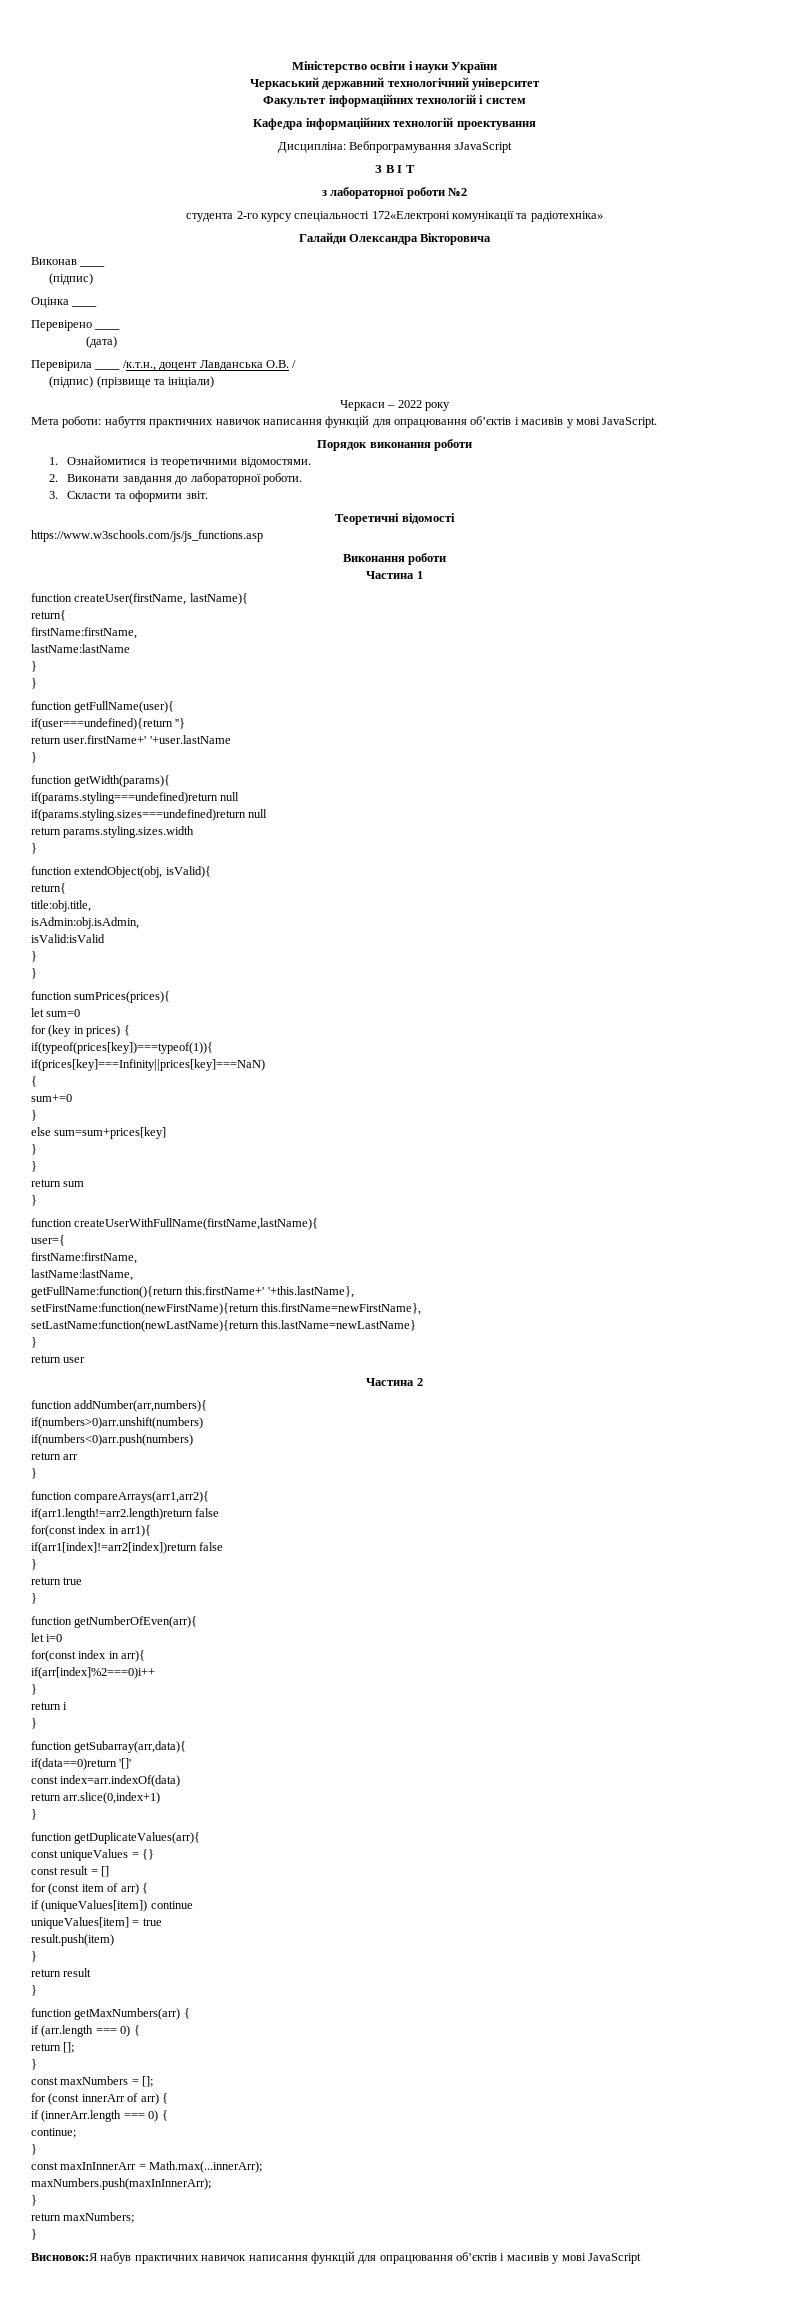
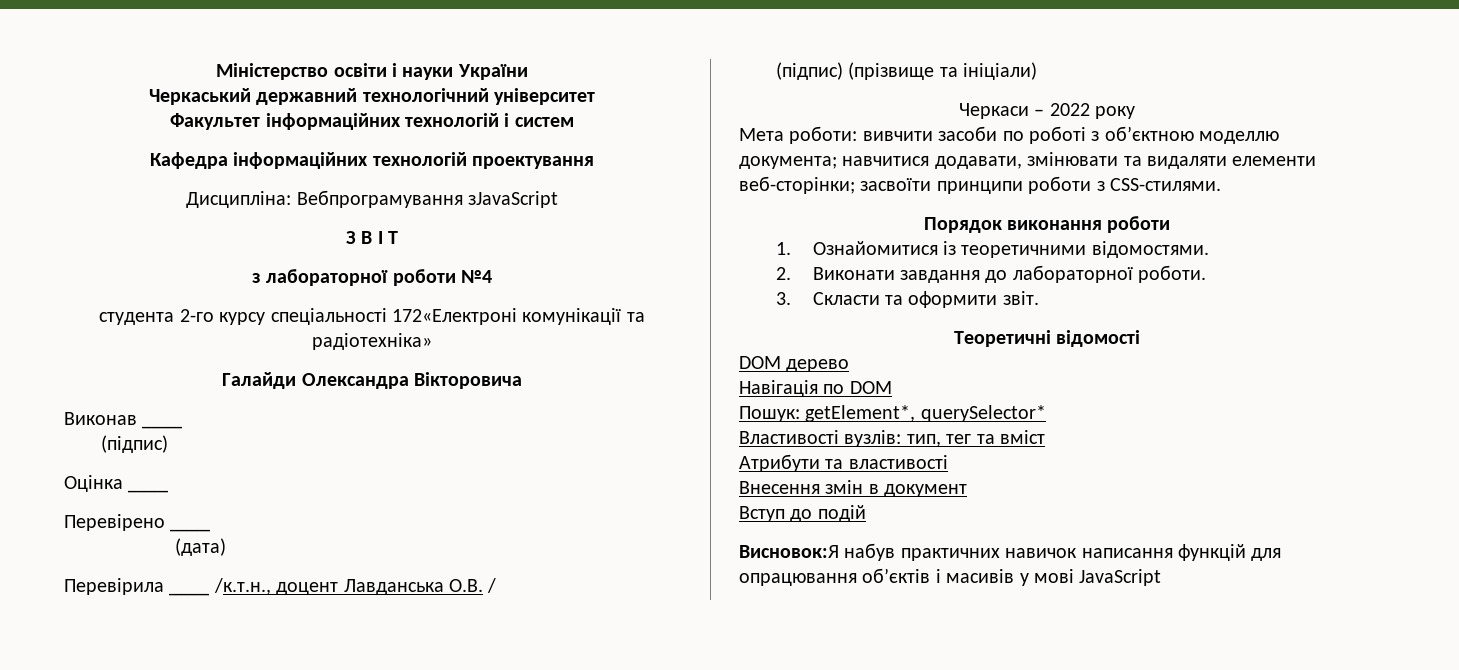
- з лабораторної роботи №2
+ з лабораторної роботи №4
- Мета роботи: набуття практичних навичок написання функцій для опрацювання об’єктів і масивів у мові JavaScript.
+ Мета роботи: вивчити засоби по роботі з об’єктною моделлю документа; навчитися додавати, змінювати та видаляти елементи веб-сторінки; засвоїти принципи роботи з CSS-стилями.
- https://www.w3schools.com/js/js_functions.asp
- Виконання роботи
- Частина 1
- function createUser(firstName, lastName){
- return{
- firstName:firstName,
- lastName:lastName
- }
- }
- function getFullName(user){
- if(user===undefined){return ''}
- return user.firstName+' '+user.lastName
- }
- function getWidth(params){
- if(params.styling===undefined)return null
- if(params.styling.sizes===undefined)return null
- return params.styling.sizes.width
- }
- function extendObject(obj, isValid){
- return{
- title:obj.title,
- isAdmin:obj.isAdmin,
- isValid:isValid
- }
- }
- function sumPrices(prices){
- let sum=0
- for (key in prices) {
- if(typeof(prices[key])===typeof(1)){
- if(prices[key]===Infinity||prices[key]===NaN)
- {
- sum+=0
- }
- else sum=sum+prices[key]
- }
- }
- return sum
- }
- function createUserWithFullName(firstName,lastName){
- user={
- firstName:firstName,
- lastName:lastName,
- getFullName:function(){return this.firstName+' '+this.lastName},
- setFirstName:function(newFirstName){return this.firstName=newFirstName},
- setLastName:function(newLastName){return this.lastName=newLastName}
- }
- return user
- Частина 2
- function addNumber(arr,numbers){
- if(numbers>0)arr.unshift(numbers)
- if(numbers<0)arr.push(numbers)
- return arr
- }
- function compareArrays(arr1,arr2){
- if(arr1.length!=arr2.length)return false
- for(const index in arr1){
- if(arr1[index]!=arr2[index])return false
- }
- return true
- }
- function getNumberOfEven(arr){
- let i=0
- for(const index in arr){
- if(arr[index]%2===0)i++
- }
- return i
- }
- function getSubarray(arr,data){
- if(data==0)return '[]'
- const index=arr.indexOf(data)
- return arr.slice(0,index+1)
- }
- function getDuplicateValues(arr){
- const uniqueValues = {}
- const result = []
- for (const item of arr) {
- if (uniqueValues[item]) continue
- uniqueValues[item] = true
- result.push(item)
- }
- return result
- }
- function getMaxNumbers(arr) {
- if (arr.length === 0) {
- return [];
- }
- const maxNumbers = [];
- for (const innerArr of arr) {
- if (innerArr.length === 0) {
- continue;
- }
- const maxInInnerArr = Math.max(...innerArr);
- maxNumbers.push(maxInInnerArr);
- }
- return maxNumbers;
- }
+ DOM дерево
+ Навігація по DOM
+ Пошук: getElement*, querySelector*
+ Властивості вузлів: тип, тег та вміст
+ Атрибути та властивості
+ Внесення змін в документ
+ Вступ до подій

